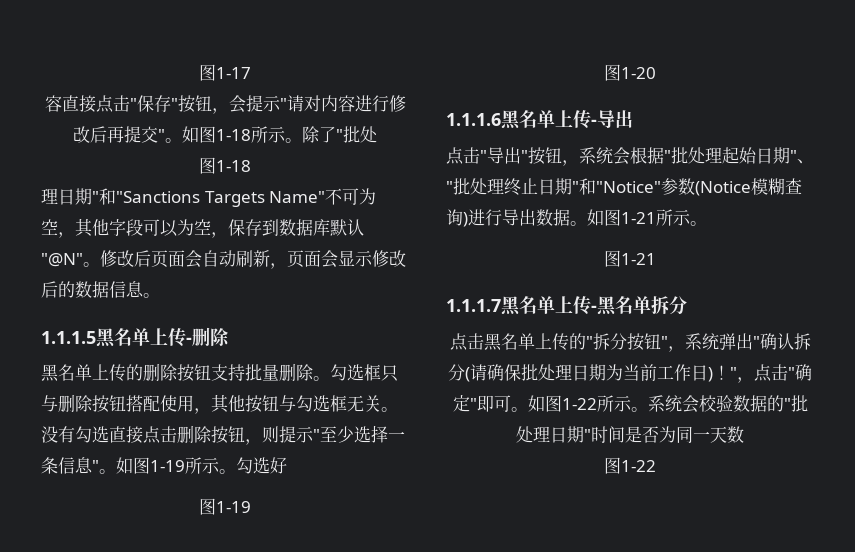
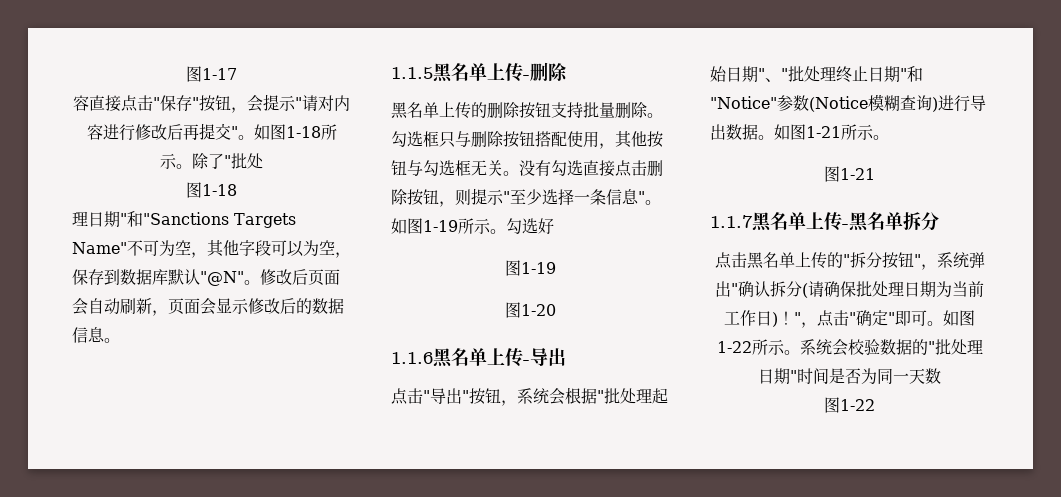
- 1.1.1.5黑名单上传-删除
+ 1.1.5黑名单上传-删除
- 1.1.1.6黑名单上传-导出
+ 1.1.6黑名单上传-导出
- 1.1.1.7黑名单上传-黑名单拆分
+ 1.1.7黑名单上传-黑名单拆分

